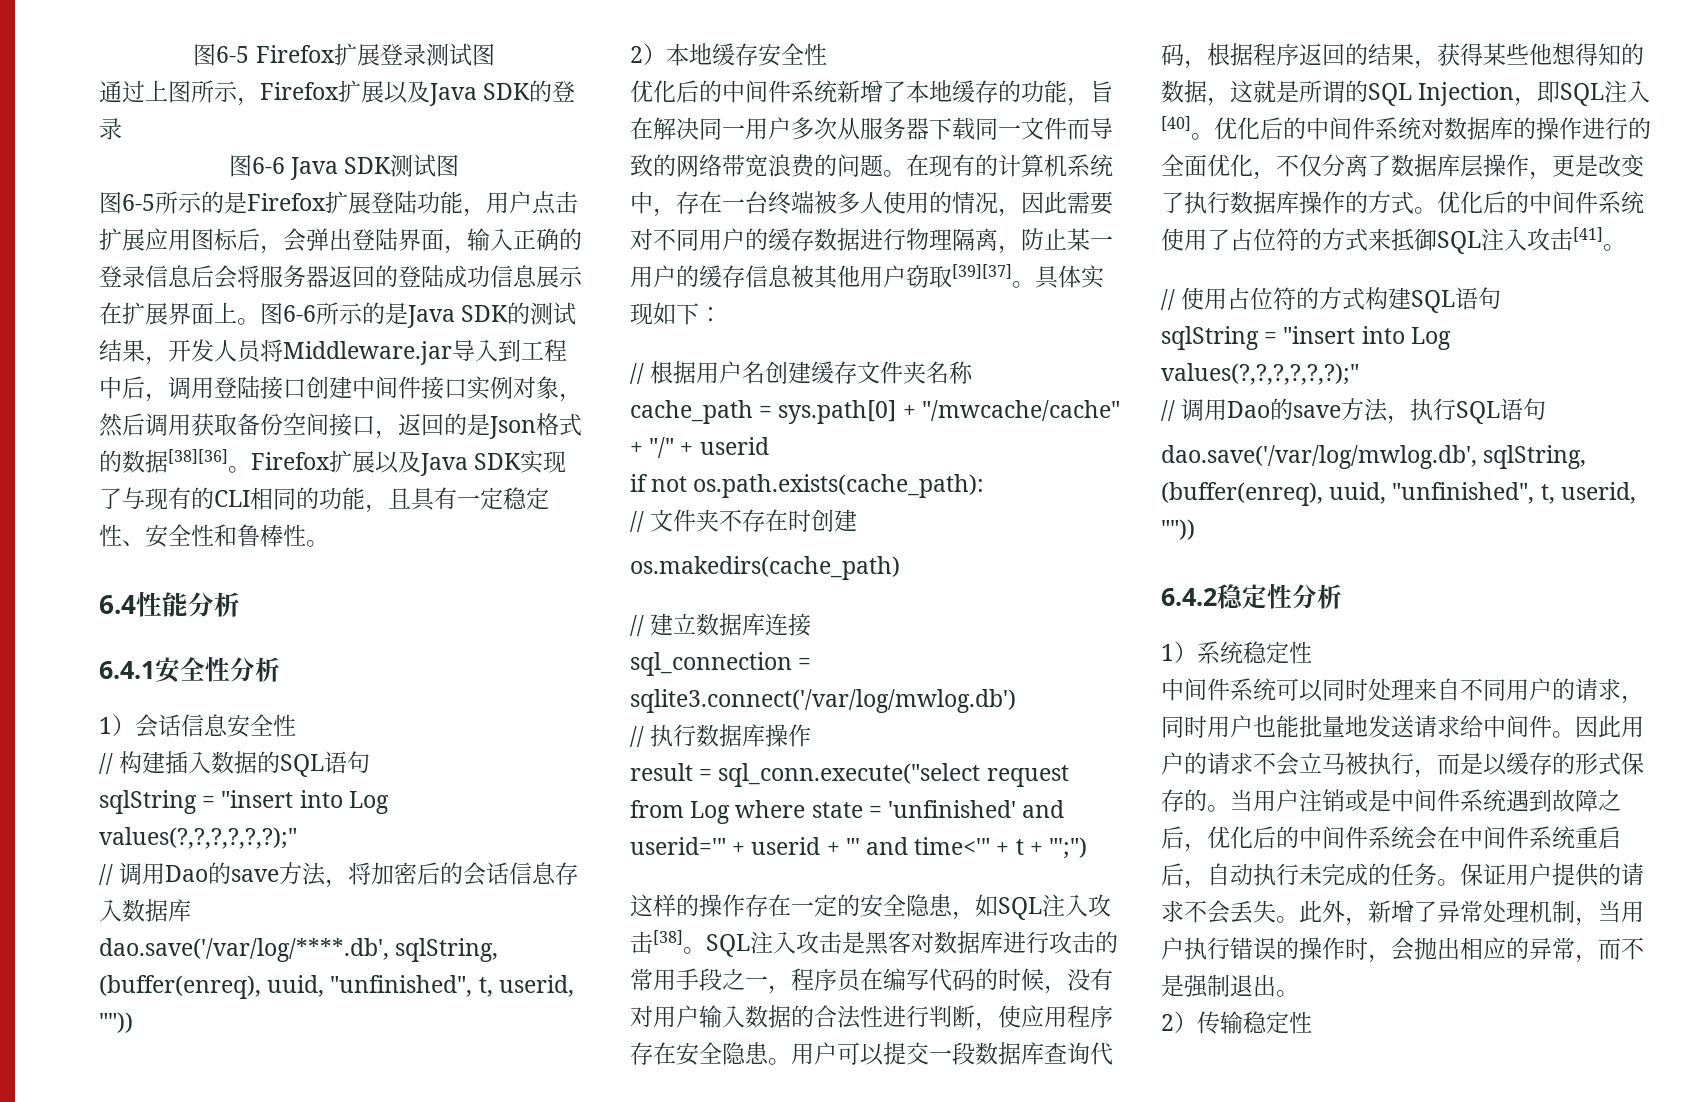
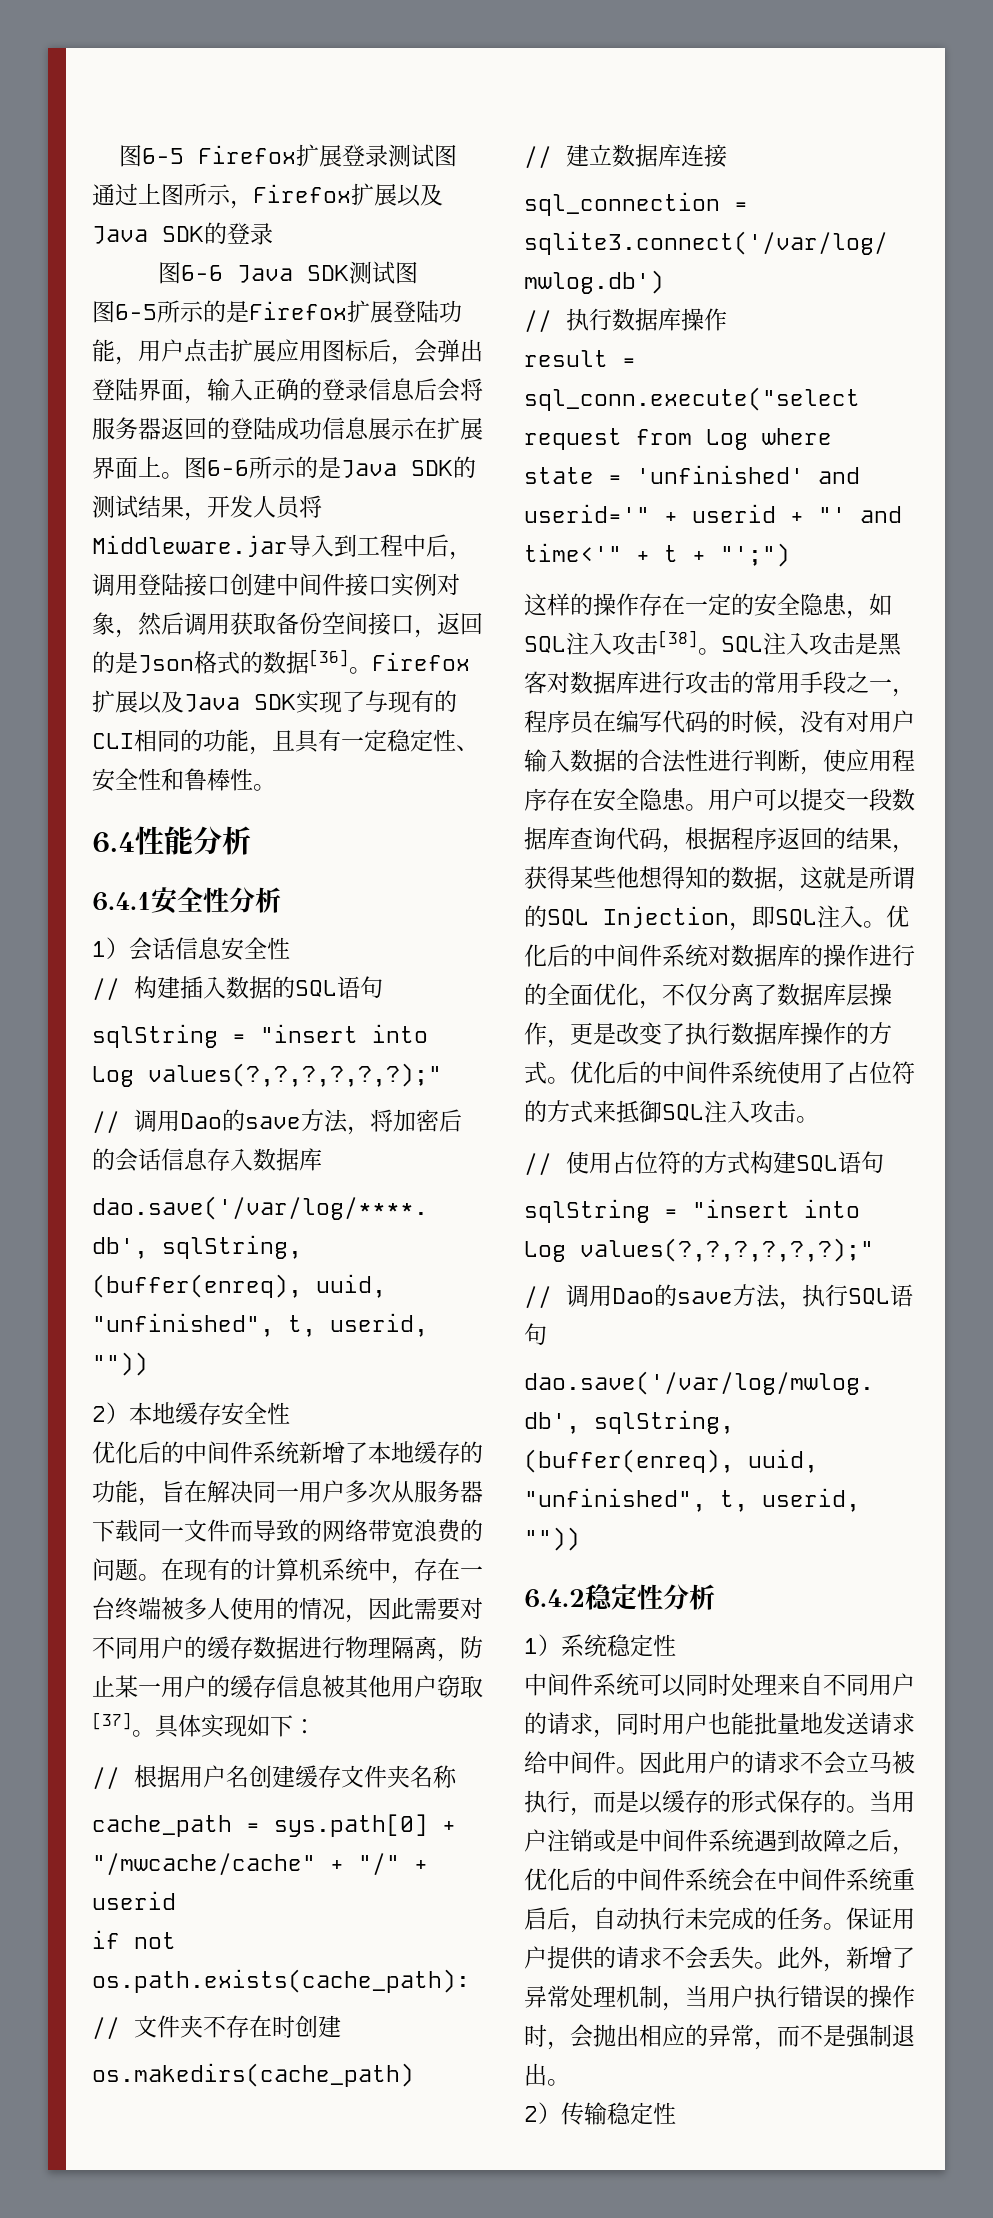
- 图6-6所示的是Java SDK的测试结果，开发人员将Middleware.jar导入到工程中后，调用登陆接口创建中间件接口实例对象，然后调用获取备份空间接口，返回的是Json格式的数据[38][36]。
+ 图6-6所示的是Java SDK的测试结果，开发人员将Middleware.jar导入到工程中后，调用登陆接口创建中间件接口实例对象，然后调用获取备份空间接口，返回的是Json格式的数据[36]。
- 在现有的计算机系统中，存在一台终端被多人使用的情况，因此需要对不同用户的缓存数据进行物理隔离，防止某一用户的缓存信息被其他用户窃取[39][37]。
+ 在现有的计算机系统中，存在一台终端被多人使用的情况，因此需要对不同用户的缓存数据进行物理隔离，防止某一用户的缓存信息被其他用户窃取[37]。
- 用户可以提交一段数据库查询代码，根据程序返回的结果，获得某些他想得知的数据，这就是所谓的SQL Injection，即SQL注入[40]。
+ 用户可以提交一段数据库查询代码，根据程序返回的结果，获得某些他想得知的数据，这就是所谓的SQL Injection，即SQL注入。
- 优化后的中间件系统使用了占位符的方式来抵御SQL注入攻击[41]。
+ 优化后的中间件系统使用了占位符的方式来抵御SQL注入攻击。

